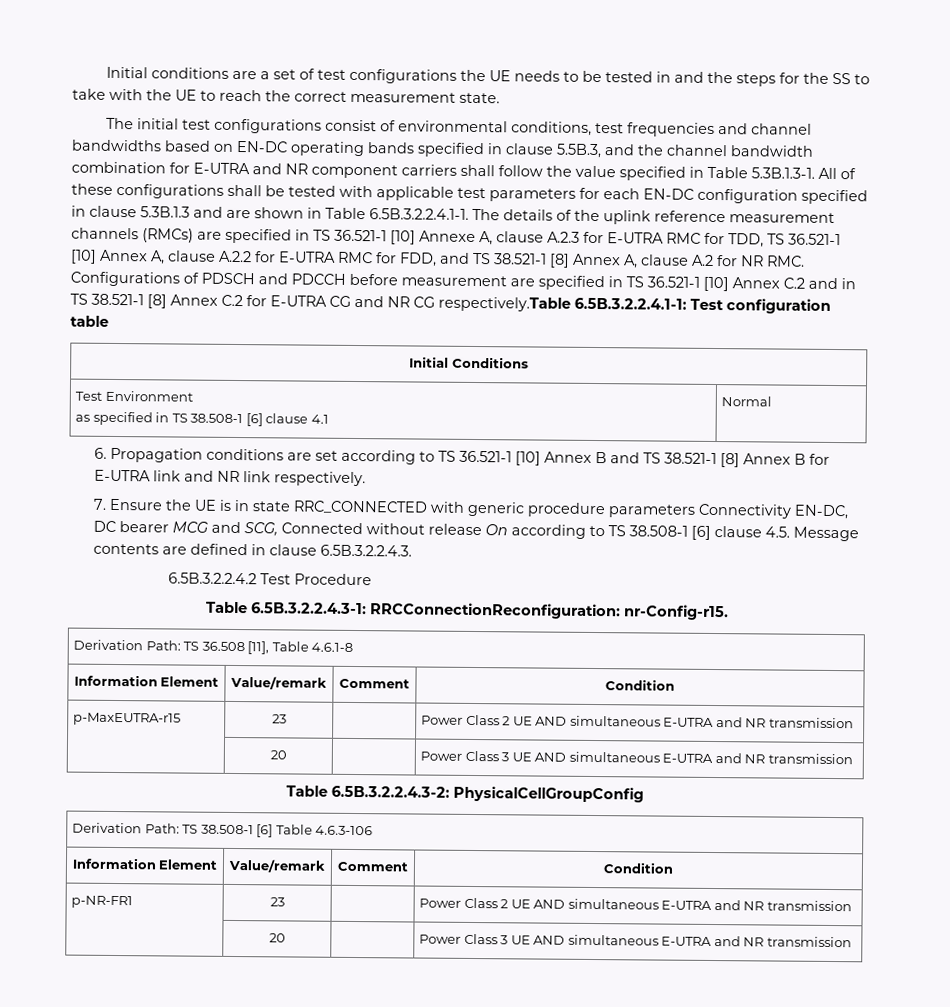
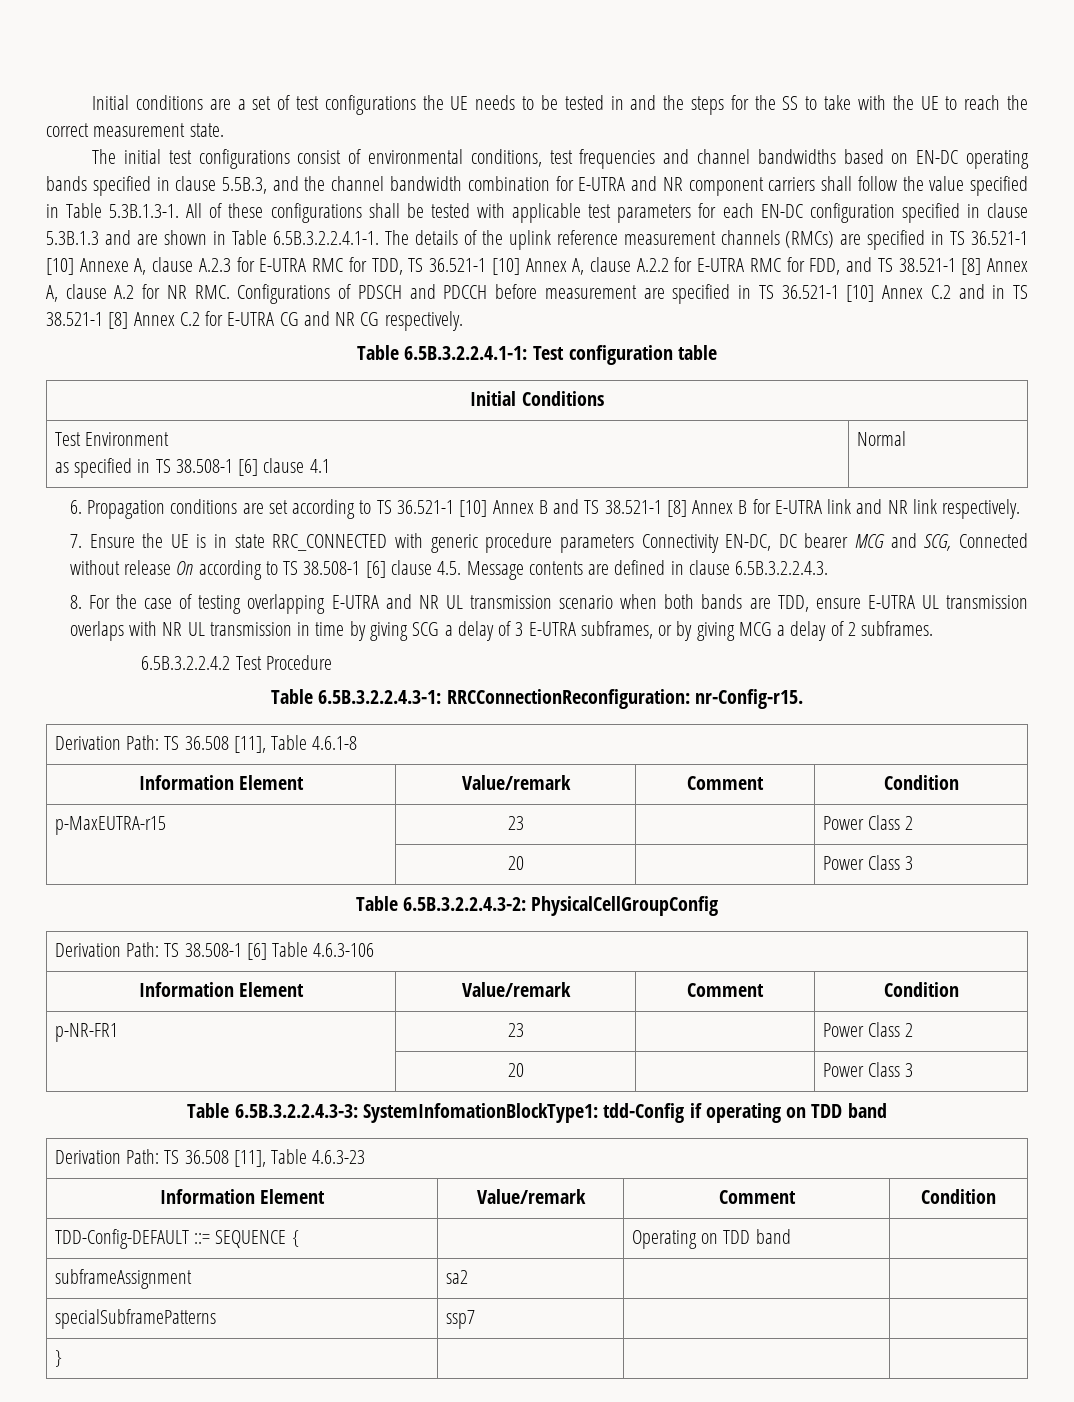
- The initial test configurations consist of environmental conditions, test frequencies and channel bandwidths based on EN-DC operating bands specified in clause 5.5B.3, and the channel bandwidth combination for E-UTRA and NR component carriers shall follow the value specified in Table 5.3B.1.3-1. All of these configurations shall be tested with applicable test parameters for each EN-DC configuration specified in clause 5.3B.1.3 and are shown in Table 6.5B.3.2.2.4.1-1. The details of the uplink reference measurement channels (RMCs) are specified in TS 36.521-1 [10] Annexe A, clause A.2.3 for E-UTRA RMC for TDD, TS 36.521-1 [10] Annex A, clause A.2.2 for E-UTRA RMC for FDD, and TS 38.521-1 [8] Annex A, clause A.2 for NR RMC. Configurations of PDSCH and PDCCH before measurement are specified in TS 36.521-1 [10] Annex C.2 and in TS 38.521-1 [8] Annex C.2 for E-UTRA CG and NR CG respectively.Table 6.5B.3.2.2.4.1-1:
+ The initial test configurations consist of environmental conditions, test frequencies and channel bandwidths based on EN-DC operating bands specified in clause 5.5B.3, and the channel bandwidth combination for E-UTRA and NR component carriers shall follow the value specified in Table 5.3B.1.3-1. All of these configurations shall be tested with applicable test parameters for each EN-DC configuration specified in clause 5.3B.1.3 and are shown in Table 6.5B.3.2.2.4.1-1. The details of the uplink reference measurement channels (RMCs) are specified in TS 36.521-1 [10] Annexe A, clause A.2.3 for E-UTRA RMC for TDD, TS 36.521-1 [10] Annex A, clause A.2.2 for E-UTRA RMC for FDD, and TS 38.521-1 [8] Annex A, clause A.2 for NR RMC. Configurations of PDSCH and PDCCH before measurement are specified in TS 36.521-1 [10] Annex C.2 and in TS 38.521-1 [8] Annex C.2 for E-UTRA CG and NR CG respectively.
+ Table 6.5B.3.2.2.4.1-1:
+ 8. For the case of testing overlapping E-UTRA and NR UL transmission scenario when both bands are TDD, ensure E-UTRA UL transmission overlaps with NR UL transmission in time by giving SCG a delay of 3 E-UTRA subframes, or by giving MCG a delay of 2 subframes.
- p-MaxEUTRA-r15 | 23 | | Power Class 2 UE AND simultaneous E-UTRA and NR transmission
- | 20 | | Power Class 3 UE AND simultaneous E-UTRA and NR transmission
+ p-MaxEUTRA-r15 | 23 | | Power Class 2
+ | 20 | | Power Class 3
- p-NR-FR1 | 23 | | Power Class 2 UE AND simultaneous E-UTRA and NR transmission
- | 20 | | Power Class 3 UE AND simultaneous E-UTRA and NR transmission
+ p-NR-FR1 | 23 | | Power Class 2
+ | 20 | | Power Class 3
+ Table 6.5B.3.2.2.4.3-3: SystemInfomationBlockType1: tdd-Config if operating on TDD band
+ Derivation Path: TS 36.508 [11], Table 4.6.3-23
+ Information Element | Value/remark | Comment | Condition
+ TDD-Config-DEFAULT ::= SEQUENCE { | | Operating on TDD band |
+ subframeAssignment | sa2 | |
+ specialSubframePatterns | ssp7 | |
+ } | | |

